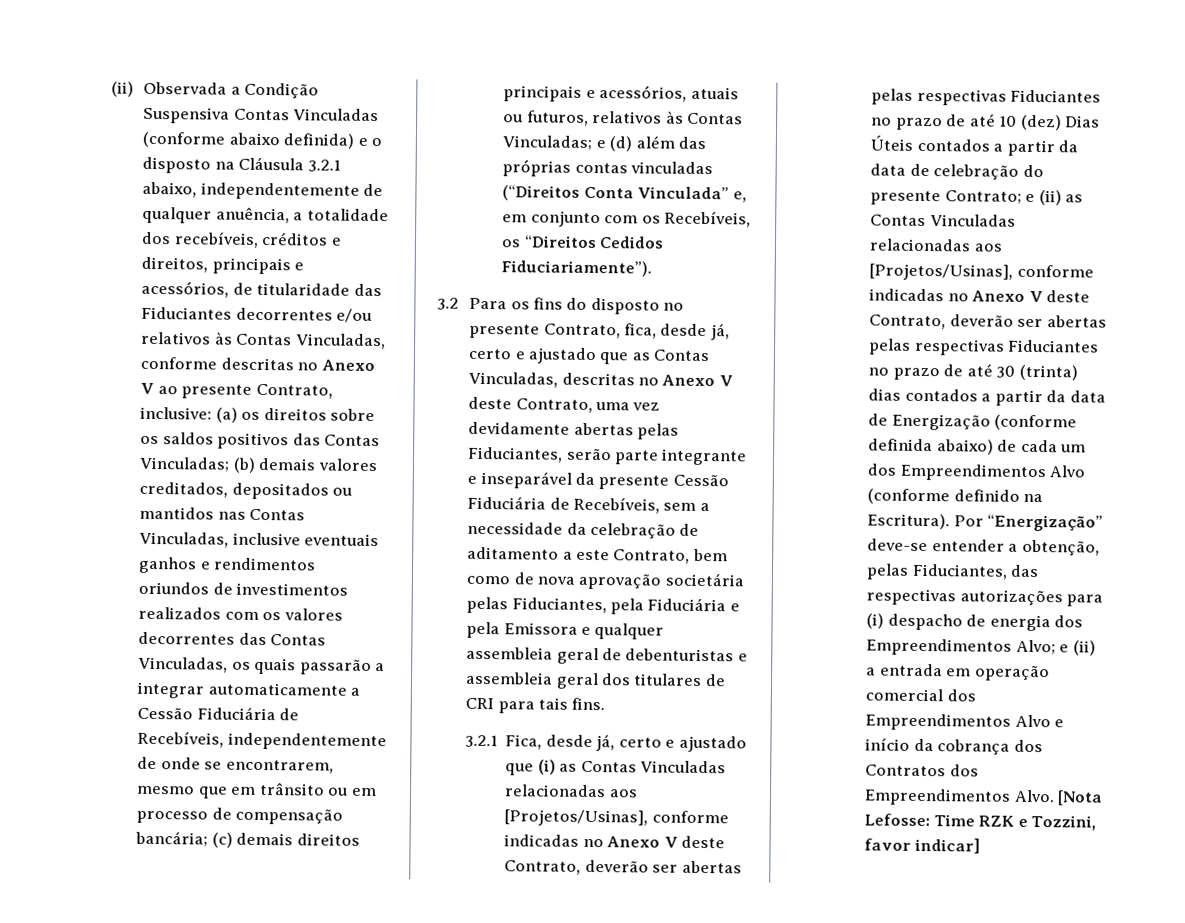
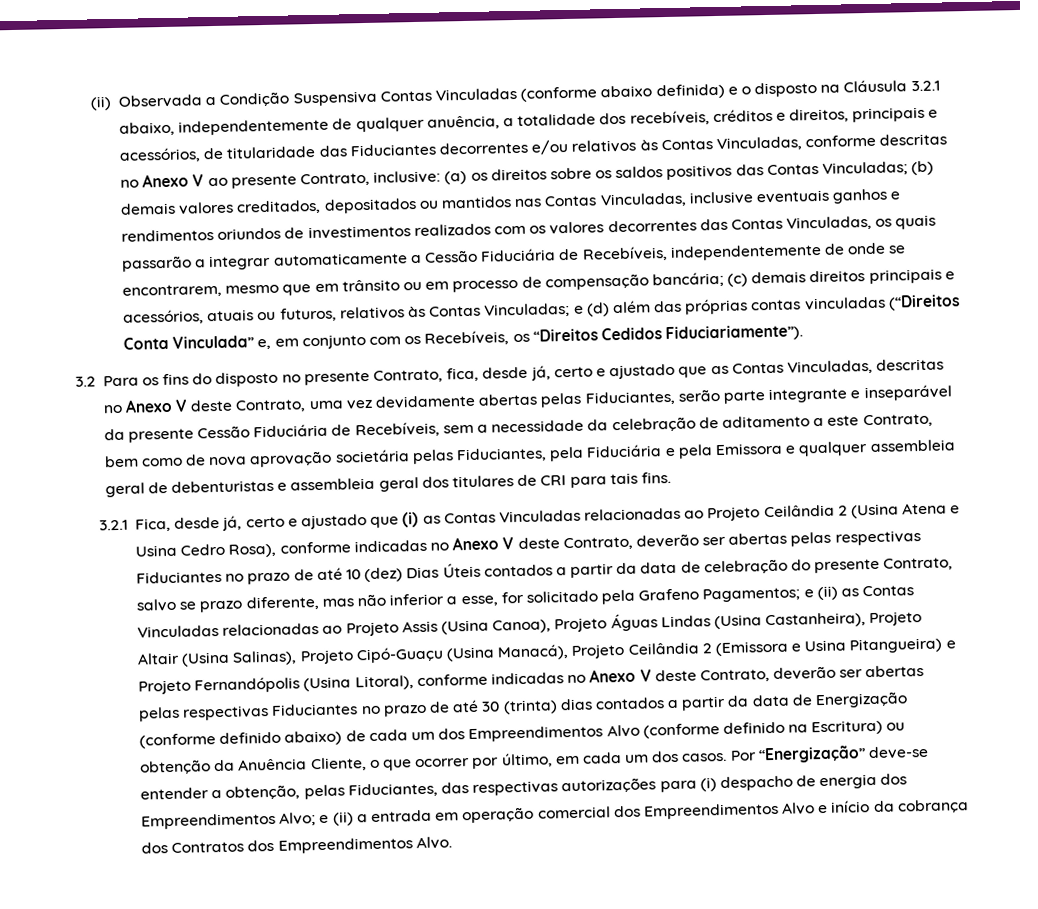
- 3.2.1 Fica, desde já, certo e ajustado que (i) as Contas Vinculadas relacionadas aos [Projetos/Usinas], conforme indicadas no Anexo V deste Contrato, deverão ser abertas pelas respectivas Fiduciantes no prazo de até 10 (dez) Dias Úteis contados a partir da data de celebração do presente Contrato;
+ 3.2.1 Fica, desde já, certo e ajustado que (i) as Contas Vinculadas relacionadas ao Projeto Ceilândia 2 (Usina Atena e Usina Cedro Rosa), conforme indicadas no Anexo V deste Contrato, deverão ser abertas pelas respectivas Fiduciantes no prazo de até 10 (dez) Dias Úteis contados a partir da data de celebração do presente Contrato, salvo se prazo diferente, mas não inferior a esse, for solicitado pela Grafeno Pagamentos;
- e (ii) as Contas Vinculadas relacionadas aos [Projetos/Usinas], conforme indicadas no Anexo V deste Contrato, deverão ser abertas pelas respectivas Fiduciantes no prazo de até 30 (trinta) dias contados a partir da data de Energização (conforme definida abaixo) de cada um dos Empreendimentos Alvo (conforme definido na Escritura).
+ e (ii) as Contas Vinculadas relacionadas ao Projeto Assis (Usina Canoa), Projeto Águas Lindas (Usina Castanheira), Projeto Altair (Usina Salinas), Projeto Cipó-Guaçu (Usina Manacá), Projeto Ceilândia 2 (Emissora e Usina Pitangueira) e Projeto Fernandópolis (Usina Litoral), conforme indicadas no Anexo V deste Contrato, deverão ser abertas pelas respectivas Fiduciantes no prazo de até 30 (trinta) dias contados a partir da data de Energização (conforme definido abaixo) de cada um dos Empreendimentos Alvo (conforme definido na Escritura) ou obtenção da Anuência Cliente, o que ocorrer por último, em cada um dos casos.
- [Nota Lefosse: Time RZK e Tozzini, favor indicar]

